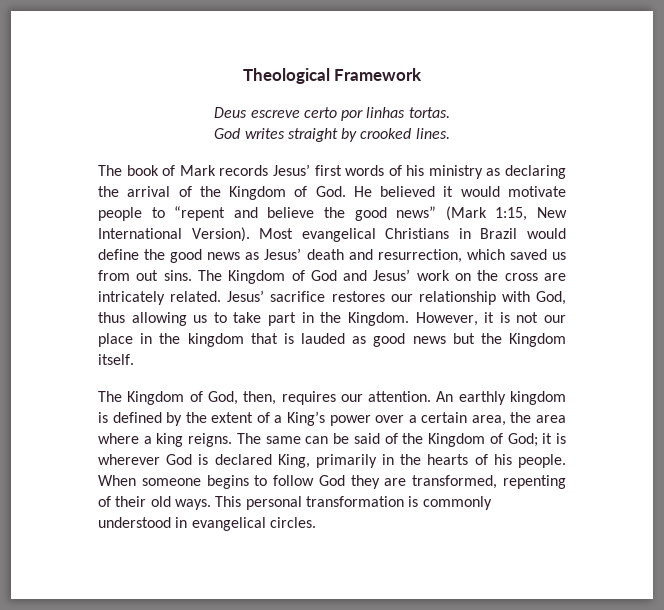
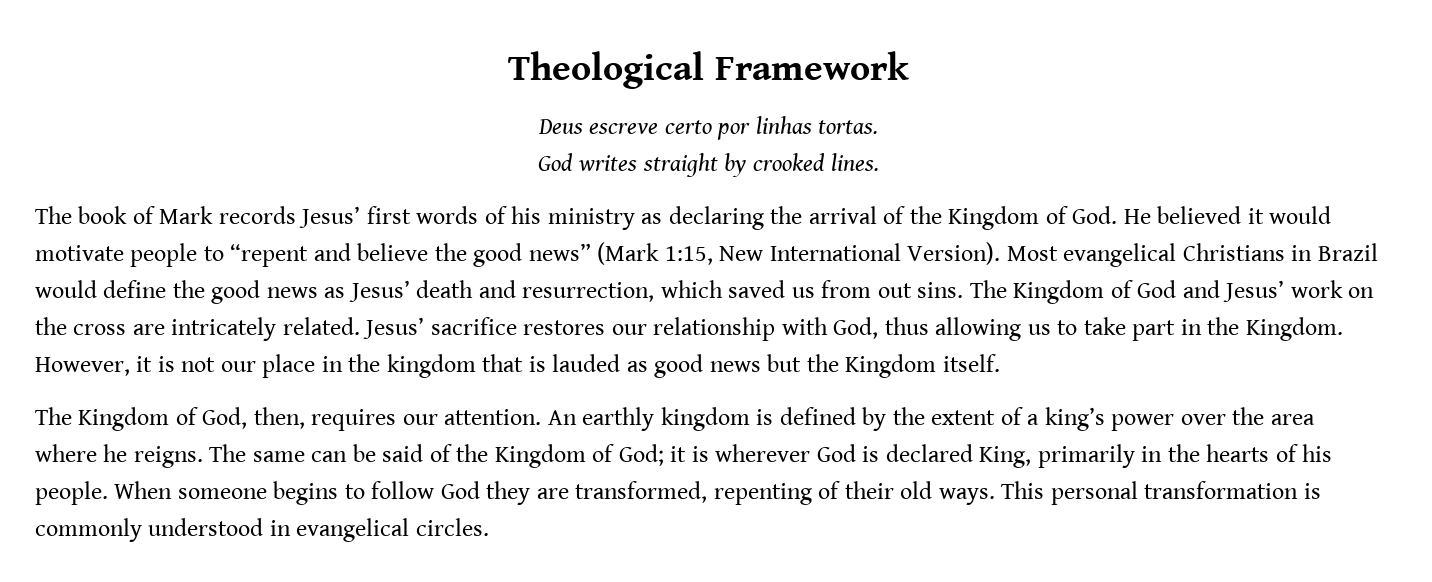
- An earthly kingdom is defined by the extent of a King’s power over a certain area, the area where a king reigns.
+ An earthly kingdom is defined by the extent of a king’s power over the area where he reigns.

